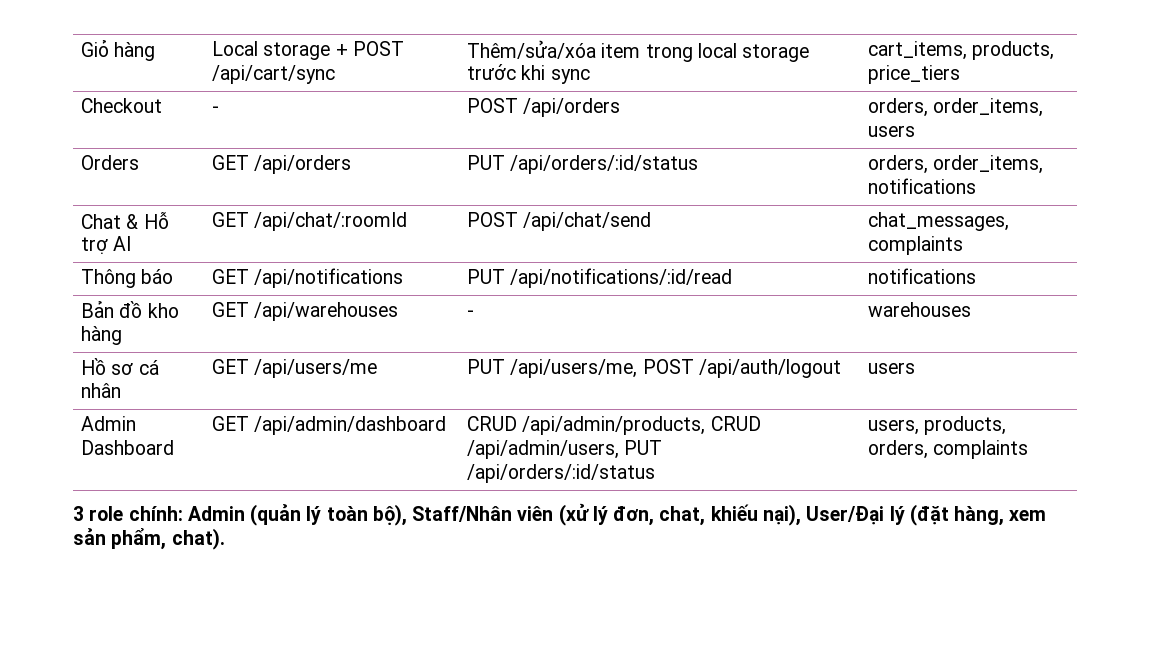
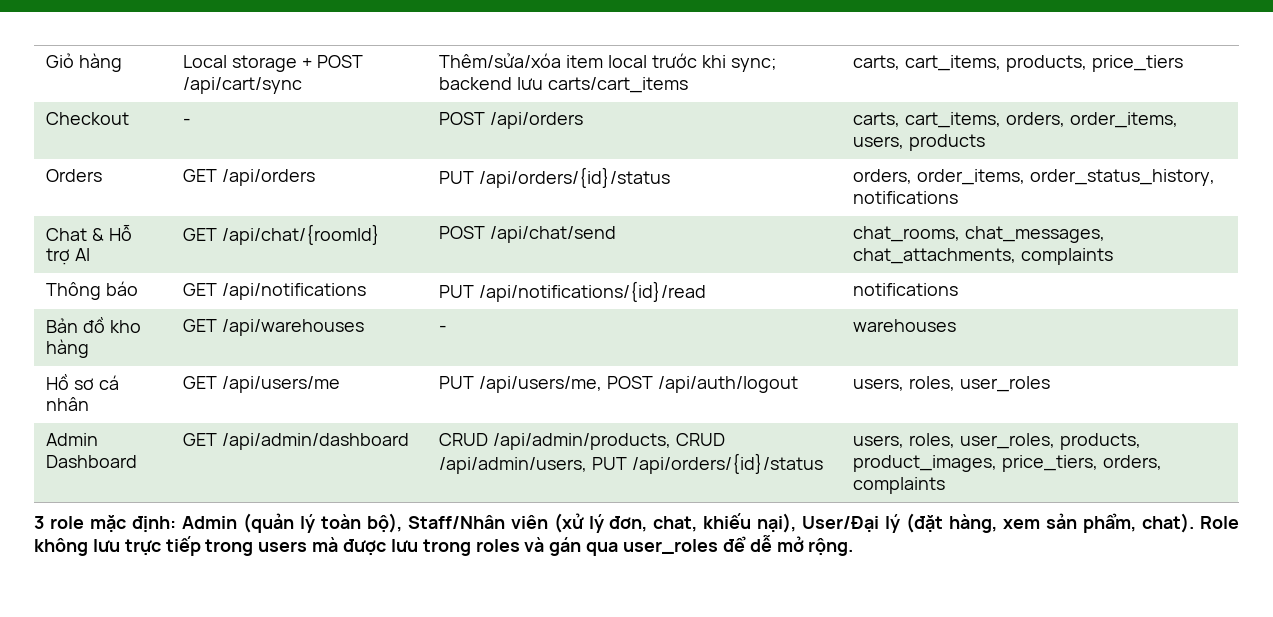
- Giỏ hàng | Local storage + POST /api/cart/sync | Thêm/sửa/xóa item trong local storage trước khi sync | cart_items, products, price_tiers
+ Giỏ hàng | Local storage + POST /api/cart/sync | Thêm/sửa/xóa item local trước khi sync; backend lưu carts/cart_items | carts, cart_items, products, price_tiers
- Checkout | - | POST /api/orders | orders, order_items, users
+ Checkout | - | POST /api/orders | carts, cart_items, orders, order_items, users, products
- Orders | GET /api/orders | PUT /api/orders/:id/status | orders, order_items, notifications
+ Orders | GET /api/orders | PUT /api/orders/{id}/status | orders, order_items, order_status_history, notifications
- Chat & Hỗ trợ AI | GET /api/chat/:roomId | POST /api/chat/send | chat_messages, complaints
+ Chat & Hỗ trợ AI | GET /api/chat/{roomId} | POST /api/chat/send | chat_rooms, chat_messages, chat_attachments, complaints
- Thông báo | GET /api/notifications | PUT /api/notifications/:id/read | notifications
+ Thông báo | GET /api/notifications | PUT /api/notifications/{id}/read | notifications
- Hồ sơ cá nhân | GET /api/users/me | PUT /api/users/me, POST /api/auth/logout | users
+ Hồ sơ cá nhân | GET /api/users/me | PUT /api/users/me, POST /api/auth/logout | users, roles, user_roles
- Admin Dashboard | GET /api/admin/dashboard | CRUD /api/admin/products, CRUD /api/admin/users, PUT /api/orders/:id/status | users, products, orders, complaints
+ Admin Dashboard | GET /api/admin/dashboard | CRUD /api/admin/products, CRUD /api/admin/users, PUT /api/orders/{id}/status | users, roles, user_roles, products, product_images, price_tiers, orders, complaints
- 3 role chính: Admin (quản lý toàn bộ), Staff/Nhân viên (xử lý đơn, chat, khiếu nại), User/Đại lý (đặt hàng, xem sản phẩm, chat).
+ 3 role mặc định: Admin (quản lý toàn bộ), Staff/Nhân viên (xử lý đơn, chat, khiếu nại), User/Đại lý (đặt hàng, xem sản phẩm, chat).
+ Role không lưu trực tiếp trong users mà được lưu trong roles và gán qua user_roles để dễ mở rộng.

